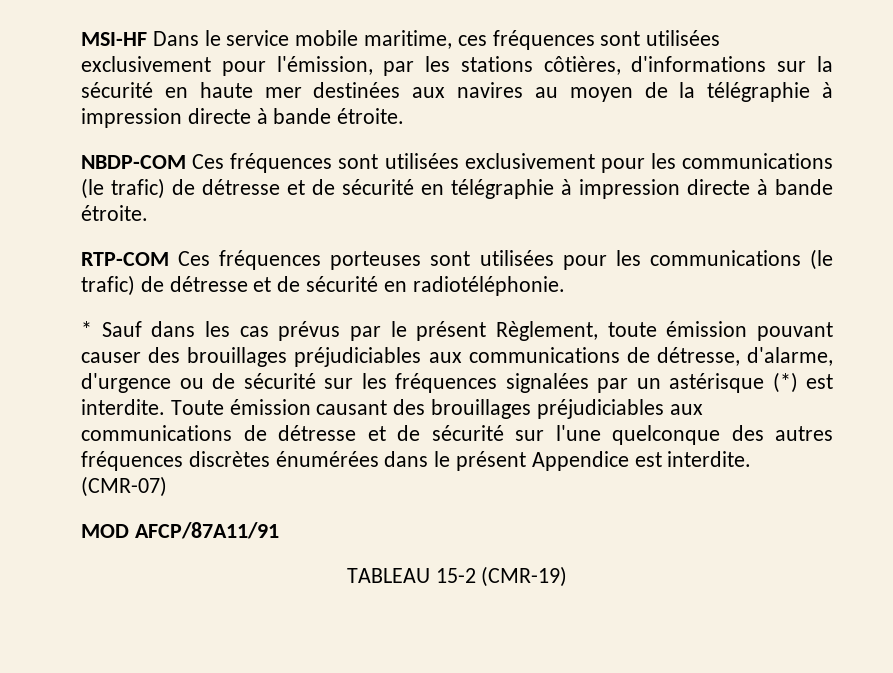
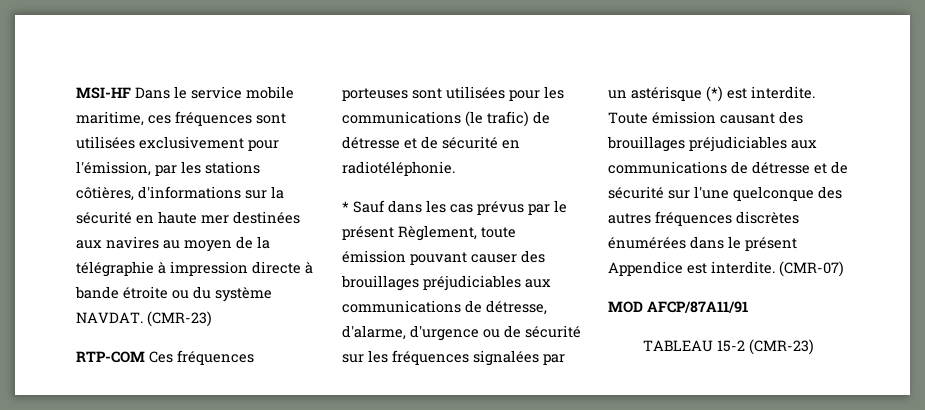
- MSI-HF Dans le service mobile maritime, ces fréquences sont utilisées exclusivement pour l'émission, par les stations côtières, d'informations sur la sécurité en haute mer destinées aux navires au moyen de la télégraphie à impression directe à bande étroite.
- NBDP-COM Ces fréquences sont utilisées exclusivement pour les communications (le trafic) de détresse et de sécurité en télégraphie à impression directe à bande étroite.
+ MSI-HF Dans le service mobile maritime, ces fréquences sont utilisées exclusivement pour l'émission, par les stations côtières, d'informations sur la sécurité en haute mer destinées aux navires au moyen de la télégraphie à impression directe à bande étroite ou du système NAVDAT. (CMR-23)
- TABLEAU 15-2 (CMR-19)
+ TABLEAU 15-2 (CMR-23)

